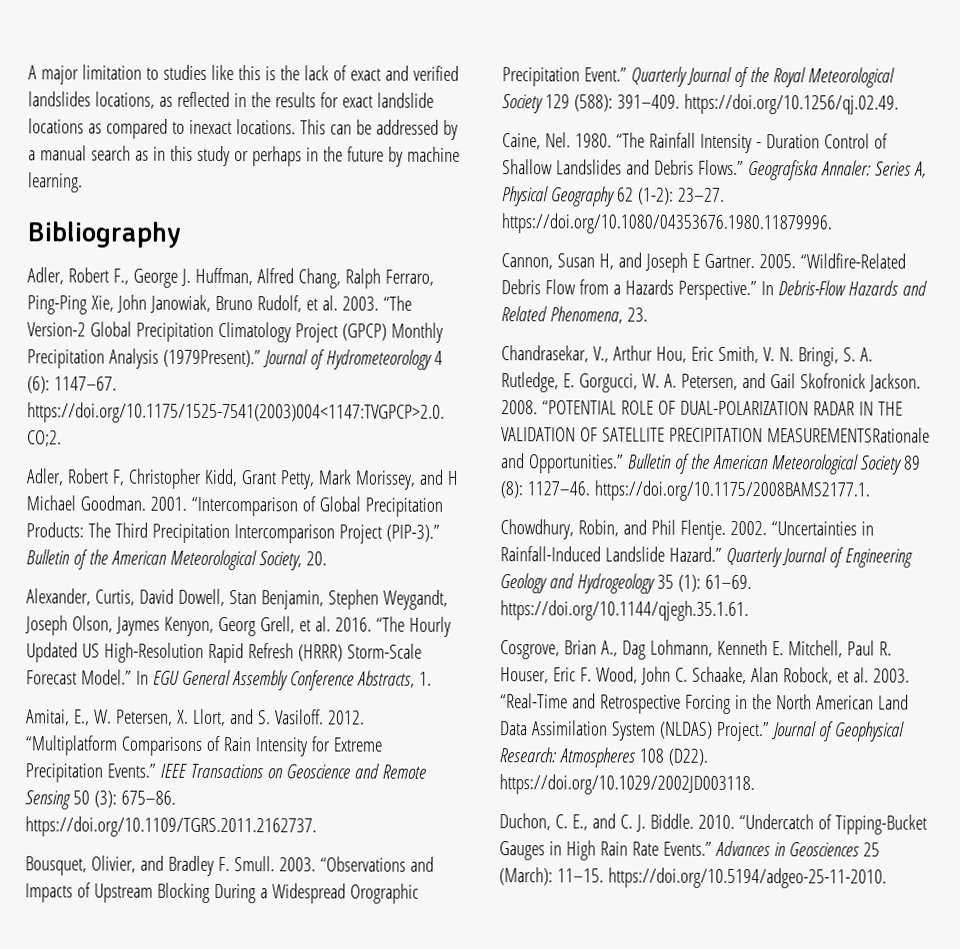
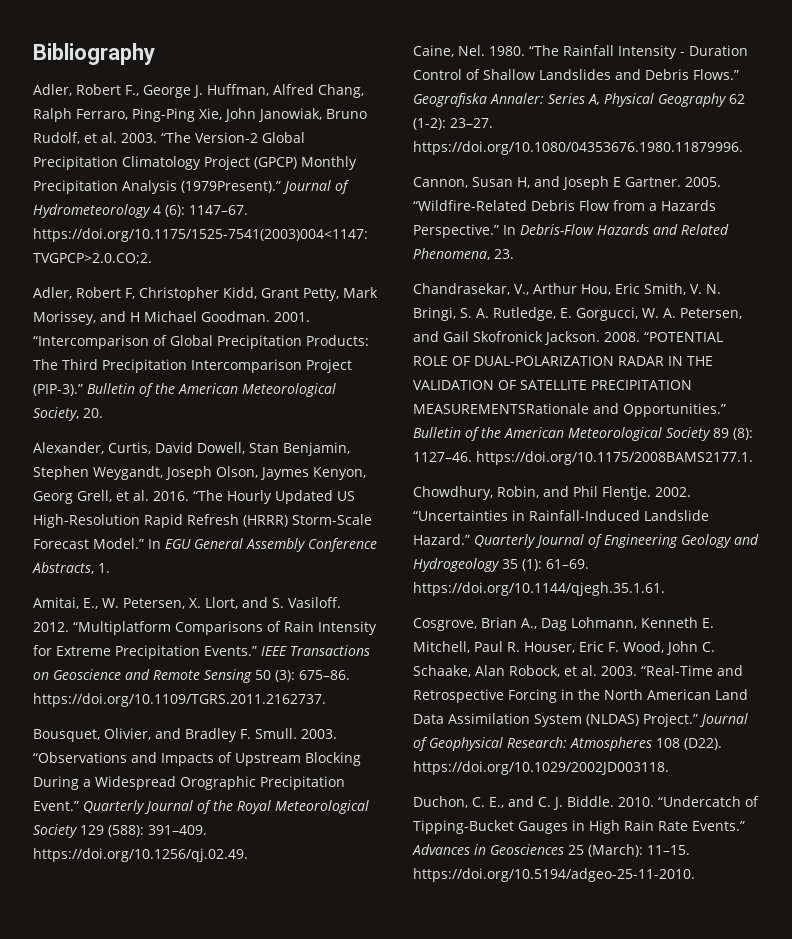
- A major limitation to studies like this is the lack of exact and verified landslides locations, as reflected in the results for exact landslide locations as compared to inexact locations. This can be addressed by a manual search as in this study or perhaps in the future by machine learning.

